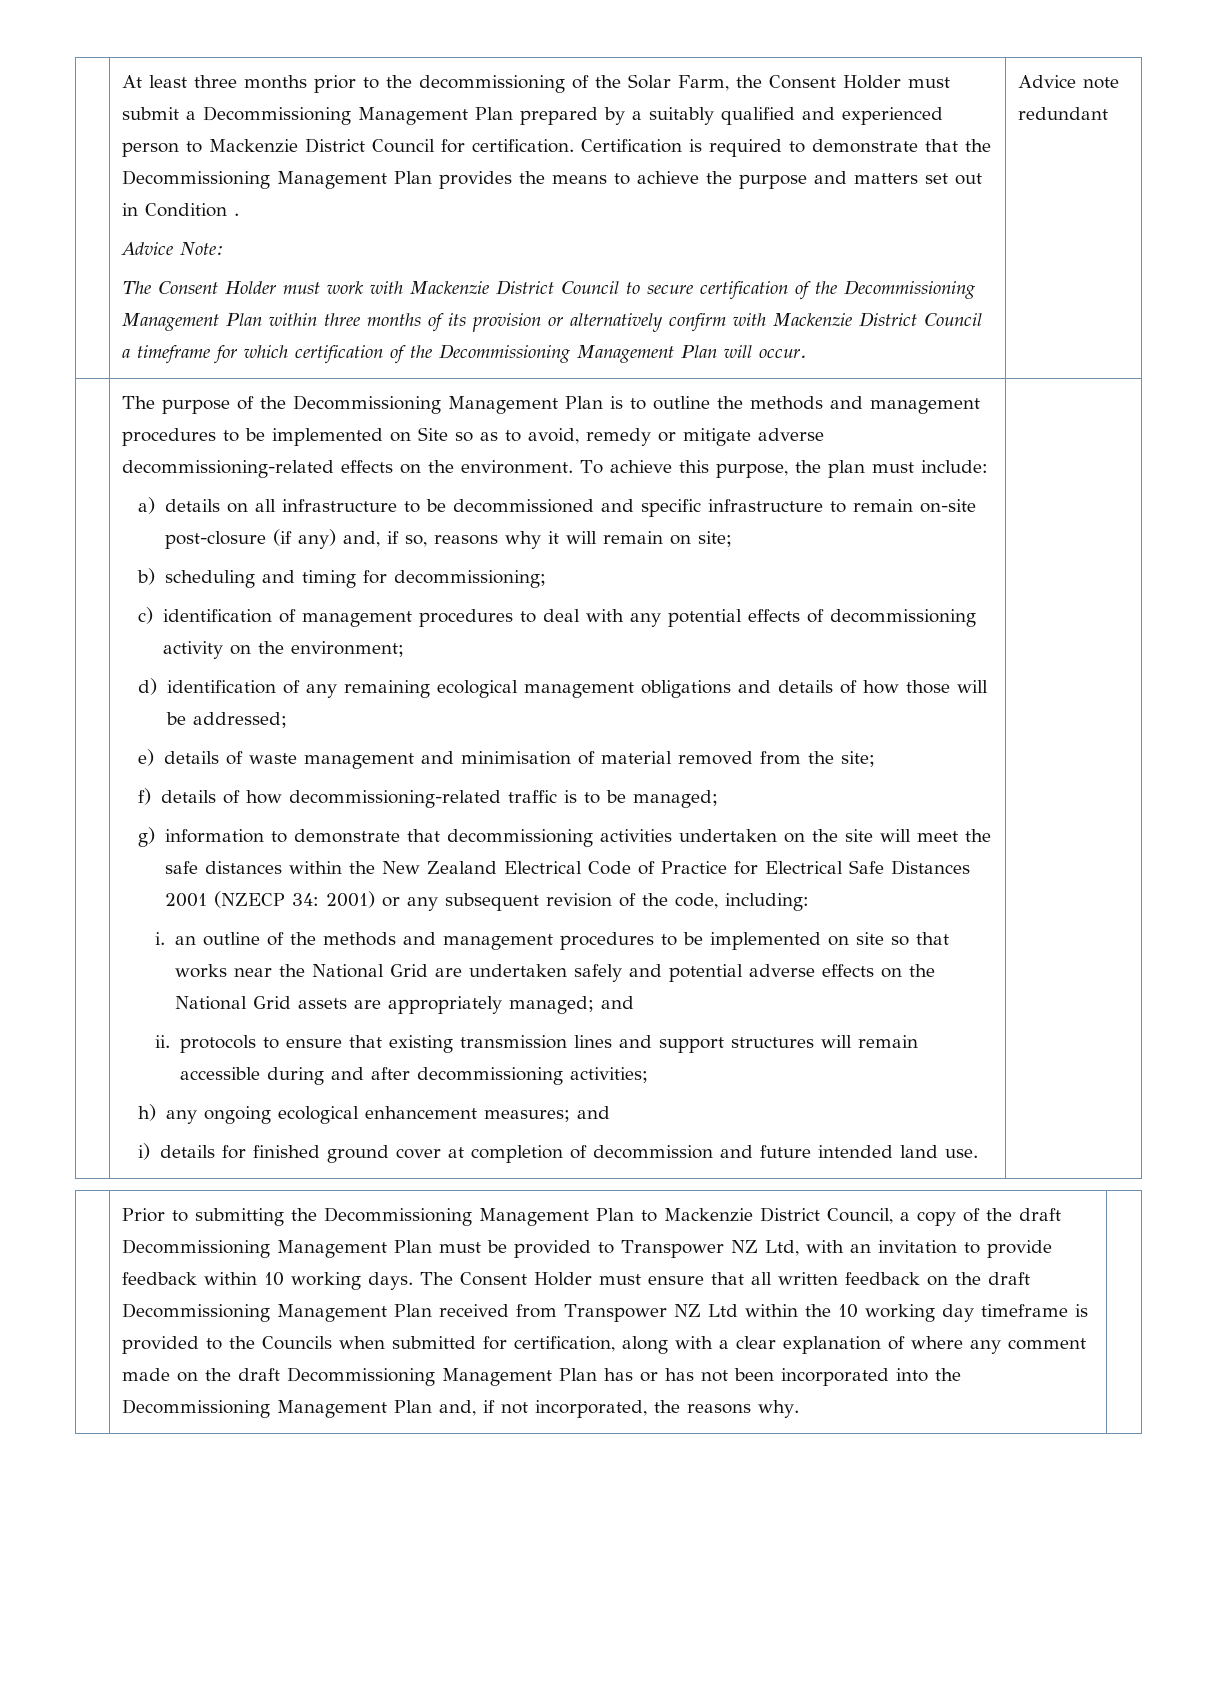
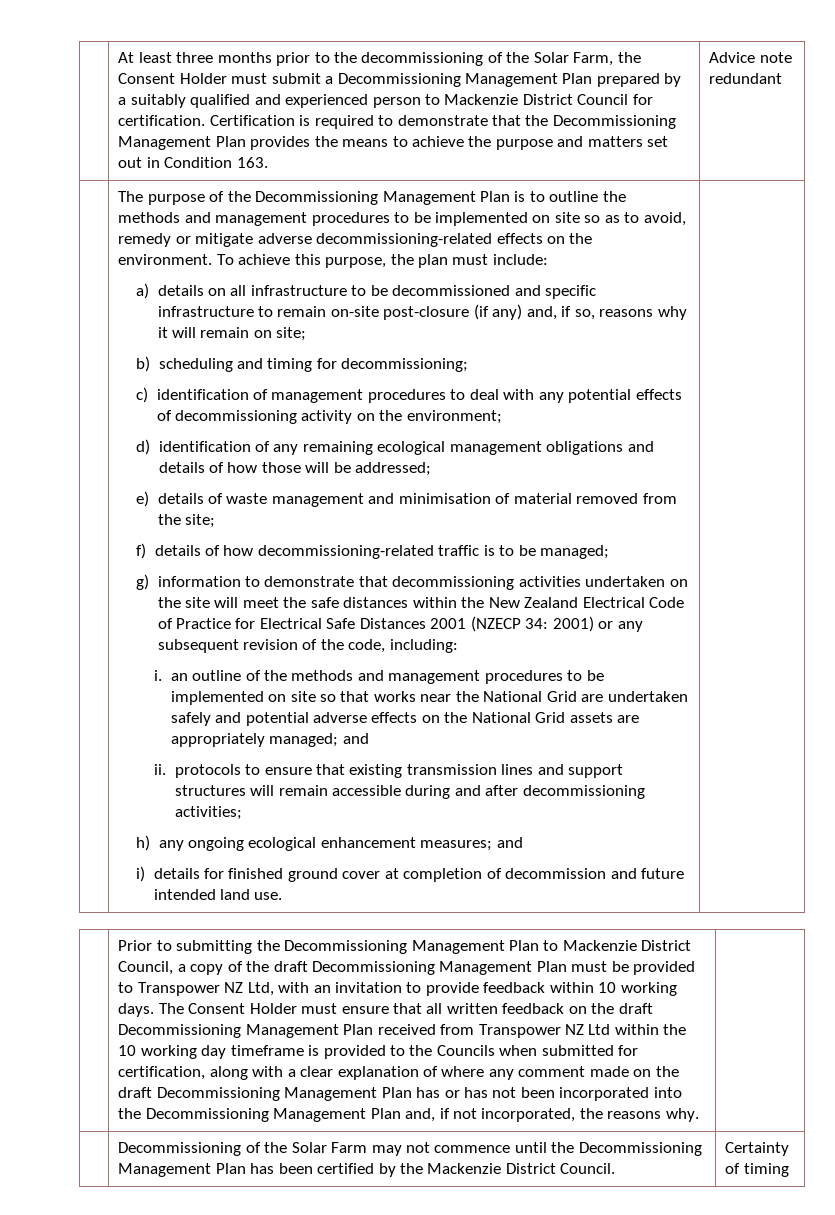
- Certification is required to demonstrate that the Decommissioning Management Plan provides the means to achieve the purpose and matters set out in Condition .
- Advice Note:
- The Consent Holder must work with Mackenzie District Council to secure certification of the Decommissioning Management Plan within three months of its provision or alternatively confirm with Mackenzie District Council a timeframe for which certification of the Decommissioning Management Plan will occur.
+ Certification is required to demonstrate that the Decommissioning Management Plan provides the means to achieve the purpose and matters set out in Condition 163.
- The purpose of the Decommissioning Management Plan is to outline the methods and management procedures to be implemented on Site so as to avoid, remedy or mitigate adverse decommissioning-related effects on the environment.
+ The purpose of the Decommissioning Management Plan is to outline the methods and management procedures to be implemented on site so as to avoid, remedy or mitigate adverse decommissioning-related effects on the environment.
+ | Decommissioning of the Solar Farm may not commence until the Decommissioning Management Plan has been certified by the Mackenzie District Council. | Certainty of timing

